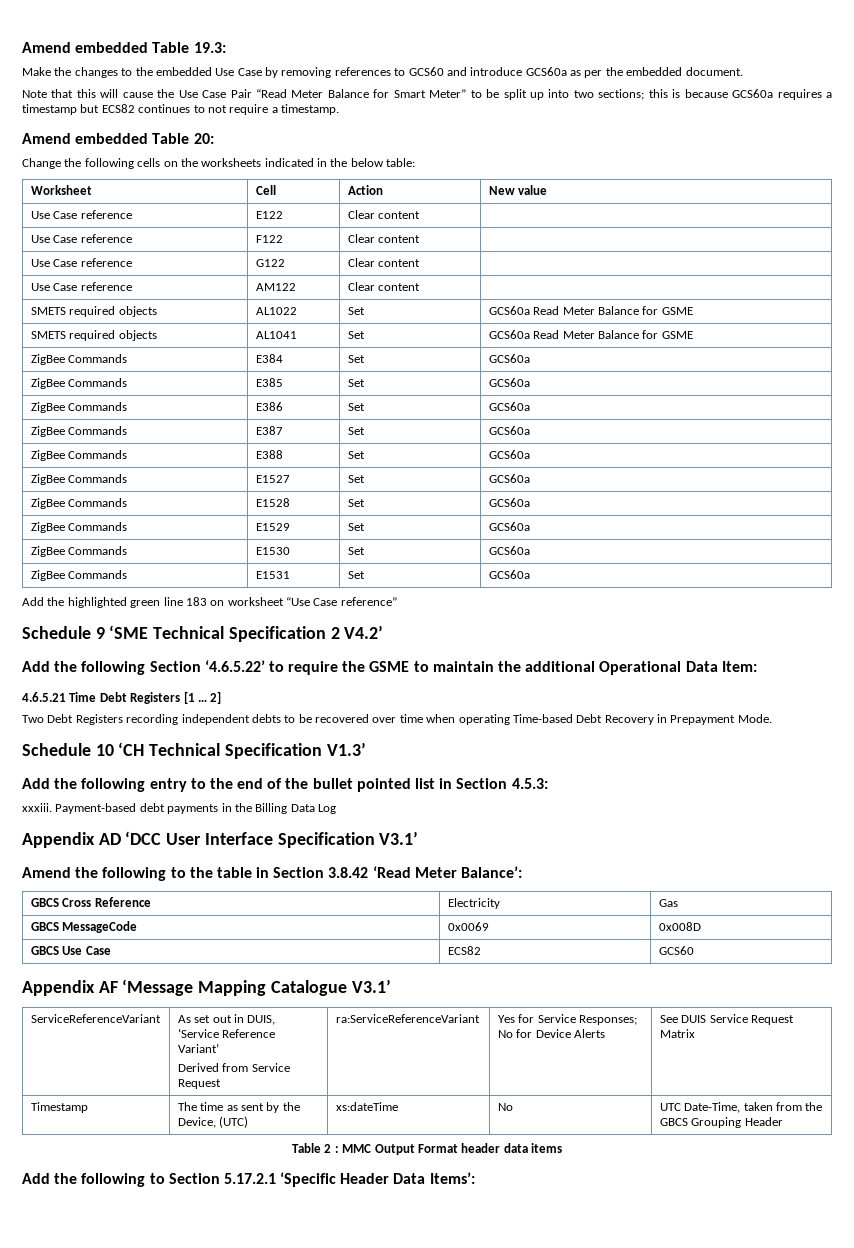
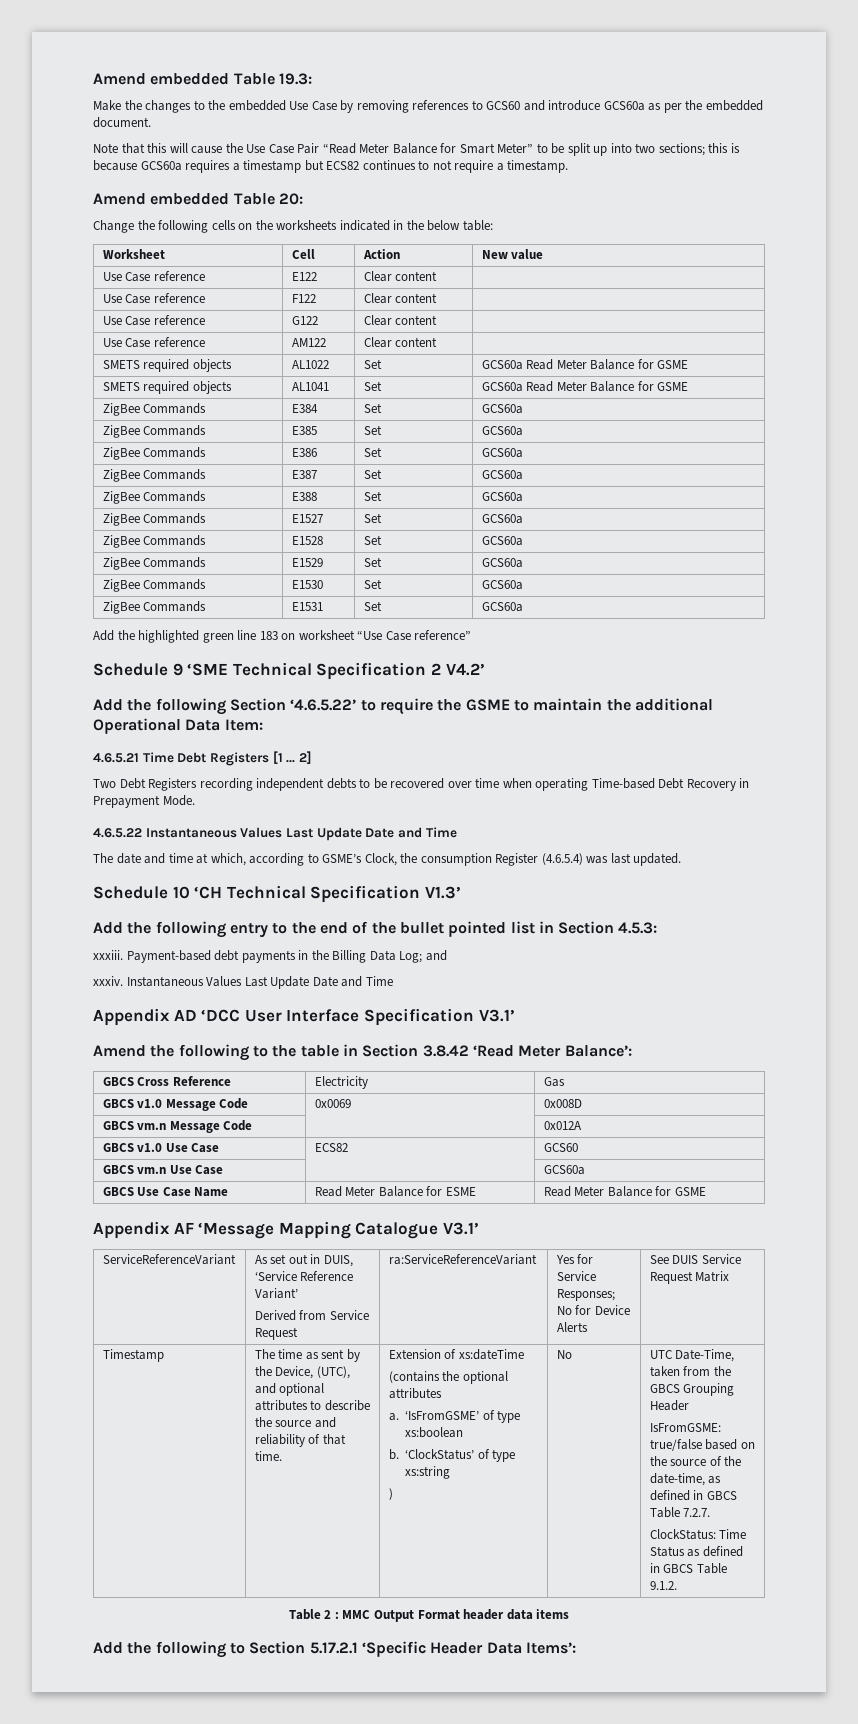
+ 4.6.5.22 Instantaneous Values Last Update Date and Time
+ The date and time at which, according to GSME’s Clock, the consumption Register (4.6.5.4) was last updated.
- Payment-based debt payments in the Billing Data Log
+ Payment-based debt payments in the Billing Data Log; and
+ xxxiv. Instantaneous Values Last Update Date and Time
- GBCS MessageCode | 0x0069 | 0x008D
+ GBCS v1.0 Message Code | 0x0069 | 0x008D
- GBCS Use Case | ECS82 | GCS60
+ GBCS vm.n Message Code | | 0x012A
+ GBCS v1.0 Use Case | ECS82 | GCS60
+ GBCS vm.n Use Case | | GCS60a
+ GBCS Use Case Name | Read Meter Balance for ESME | Read Meter Balance for GSME
- The time as sent by the Device, (UTC) | xs:dateTime
+ The time as sent by the Device, (UTC), and optional attributes to describe the source and reliability of that time. | Extension of xs:dateTime
+ (contains the optional attributes
+ a. ‘IsFromGSME’ of type xs:boolean
+ b. ‘ClockStatus’ of type xs:string
+ )
+ IsFromGSME: true/false based on the source of the date-time, as defined in GBCS Table 7.2.7.
+ ClockStatus: Time Status as defined in GBCS Table 9.1.2.

